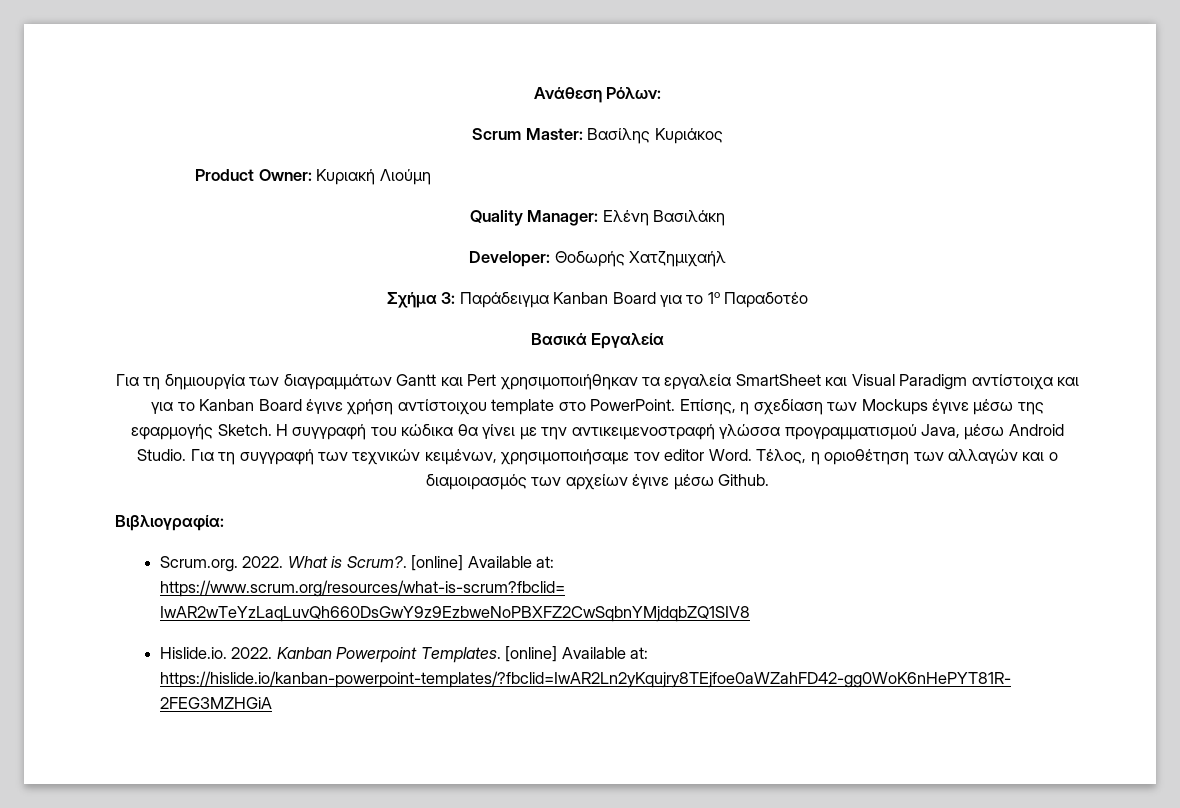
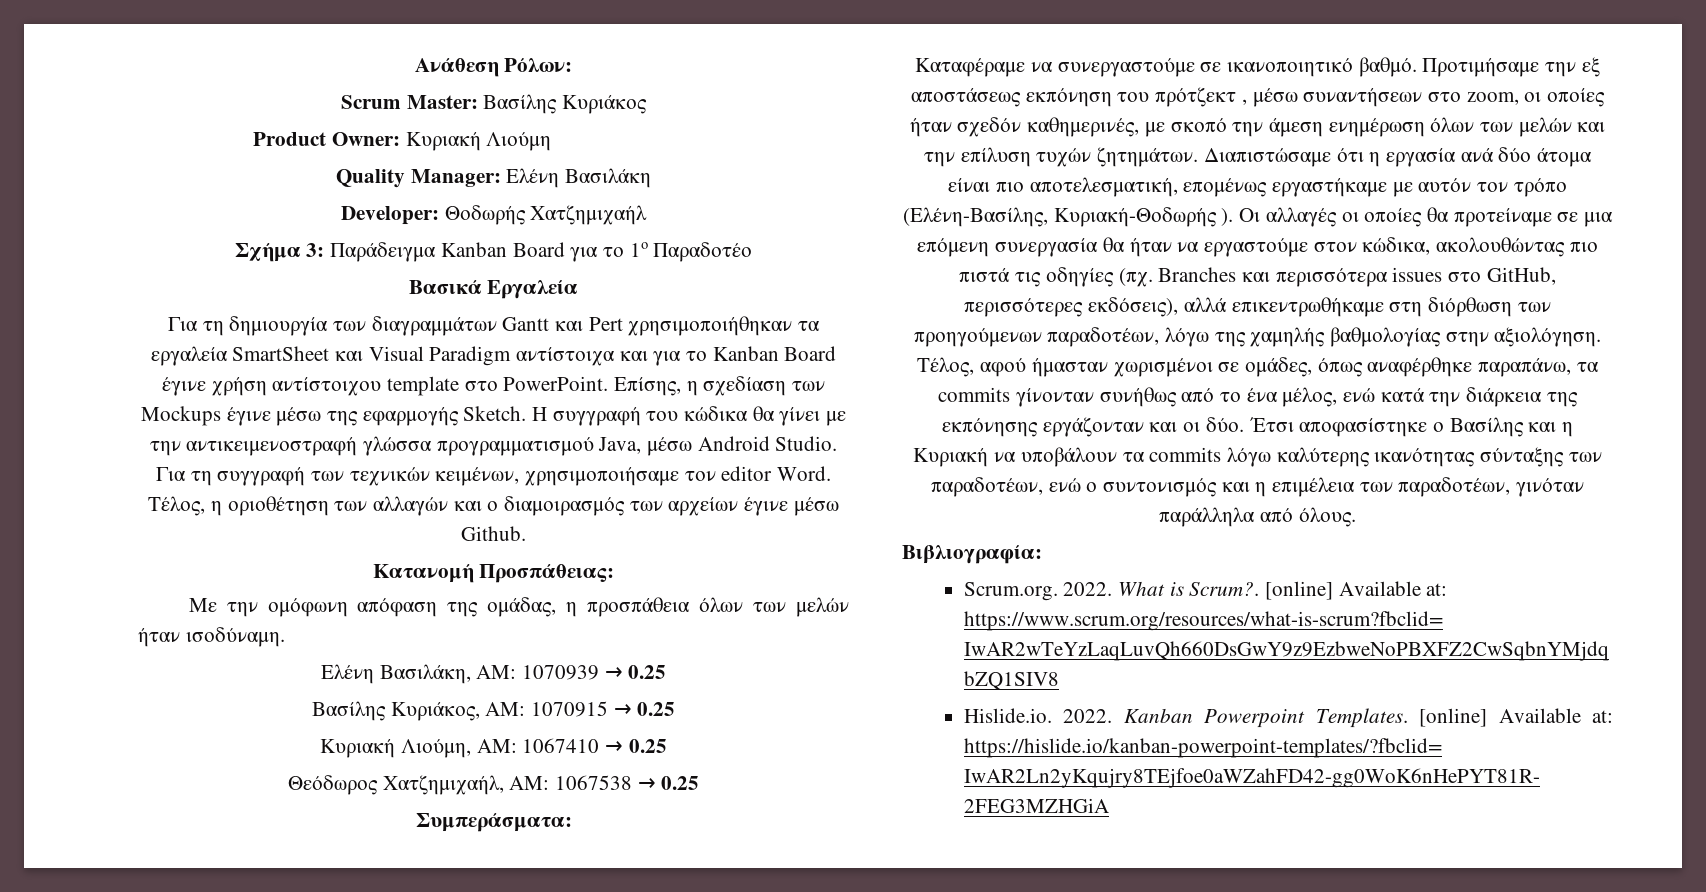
+ Κατανομή Προσπάθειας:
+ Με την ομόφωνη απόφαση της ομάδας, η προσπάθεια όλων των μελών ήταν ισοδύναμη.
+ Ελένη Βασιλάκη, ΑΜ: 1070939 → 0.25
+ Βασίλης Κυριάκος, ΑΜ: 1070915 → 0.25
+ Κυριακή Λιούμη, ΑΜ: 1067410 → 0.25
+ Θεόδωρος Χατζημιχαήλ, ΑΜ: 1067538 → 0.25
+ Συμπεράσματα:
+ Καταφέραμε να συνεργαστούμε σε ικανοποιητικό βαθμό. Προτιμήσαμε την εξ αποστάσεως εκπόνηση του πρότζεκτ , μέσω συναντήσεων στο zoom, οι οποίες ήταν σχεδόν καθημερινές, με σκοπό την άμεση ενημέρωση όλων των μελών και την επίλυση τυχών ζητημάτων. Διαπιστώσαμε ότι η εργασία ανά δύο άτομα είναι πιο αποτελεσματική, επομένως εργαστήκαμε με αυτόν τον τρόπο (Ελένη-Βασίλης, Κυριακή-Θοδωρής ). Οι αλλαγές οι οποίες θα προτείναμε σε μια επόμενη συνεργασία θα ήταν να εργαστούμε στον κώδικα, ακολουθώντας πιο πιστά τις οδηγίες (πχ. Branches και περισσότερα issues στο GitHub, περισσότερες εκδόσεις), αλλά επικεντρωθήκαμε στη διόρθωση των προηγούμενων παραδοτέων, λόγω της χαμηλής βαθμολογίας στην αξιολόγηση. Τέλος, αφού ήμασταν χωρισμένοι σε ομάδες, όπως αναφέρθηκε παραπάνω, τα commits γίνονταν συνήθως από το ένα μέλος, ενώ κατά την διάρκεια της εκπόνησης εργάζονταν και οι δύο. Έτσι αποφασίστηκε ο Βασίλης και η Κυριακή να υποβάλουν τα commits λόγω καλύτερης ικανότητας σύνταξης των παραδοτέων, ενώ ο συντονισμός και η επιμέλεια των παραδοτέων, γινόταν παράλληλα από όλους.

